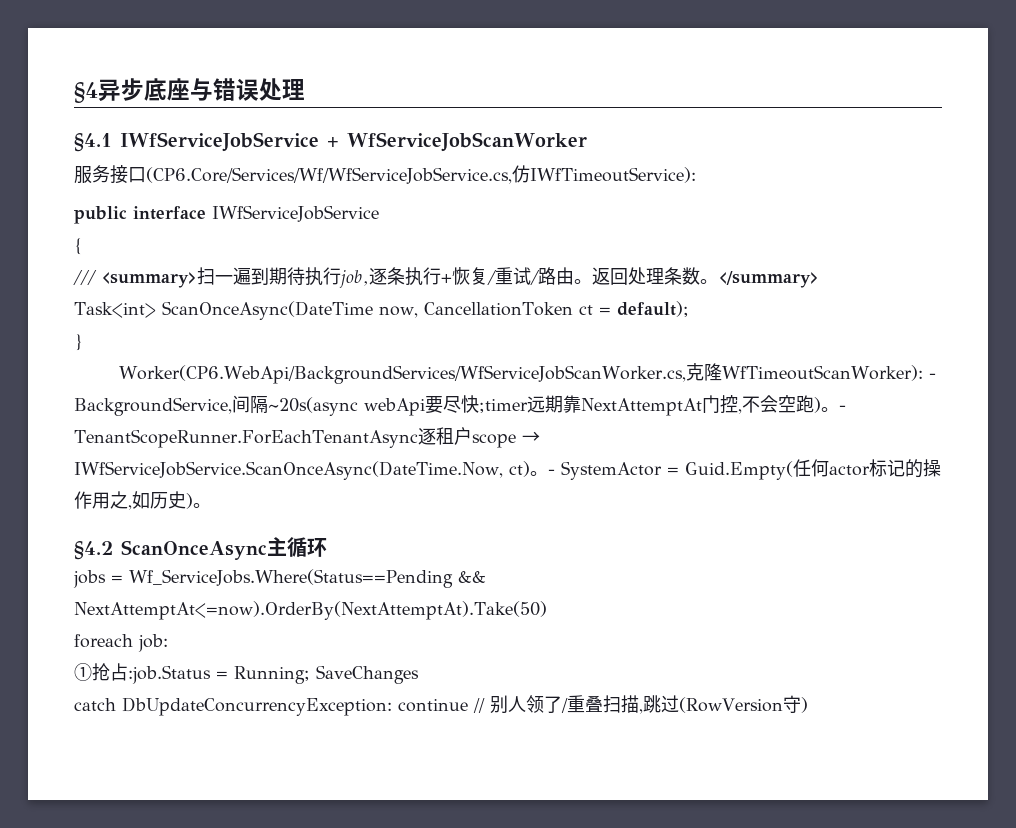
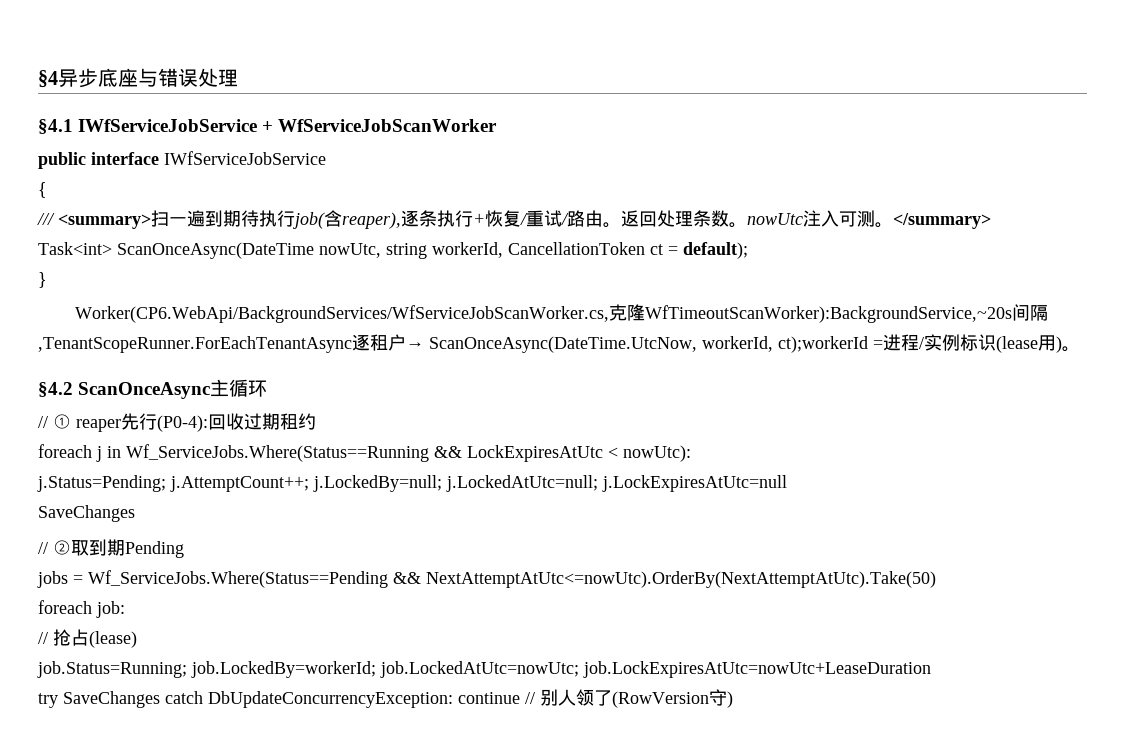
- 服务接口(CP6.Core/Services/Wf/WfServiceJobService.cs,仿IWfTimeoutService):
- /// <summary>扫一遍到期待执行job,逐条执行+恢复/重试/路由。
+ /// <summary>扫一遍到期待执行job(含reaper),逐条执行+恢复/重试/路由。
- 返回处理条数。
+ 返回处理条数。nowUtc注入可测。
- Task<int> ScanOnceAsync(DateTime now, CancellationToken ct = default);
+ Task<int> ScanOnceAsync(DateTime nowUtc, string workerId, CancellationToken ct = default);
- Worker(CP6.WebApi/BackgroundServices/WfServiceJobScanWorker.cs,克隆WfTimeoutScanWorker): - BackgroundService,间隔~20s(async webApi要尽快;timer远期靠NextAttemptAt门控,不会空跑)。- TenantScopeRunner.ForEachTenantAsync逐租户scope → IWfServiceJobService.ScanOnceAsync(DateTime.Now, ct)。- SystemActor = Guid.Empty(任何actor标记的操作用之,如历史)。
+ Worker(CP6.WebApi/BackgroundServices/WfServiceJobScanWorker.cs,克隆WfTimeoutScanWorker):BackgroundService,~20s间隔,TenantScopeRunner.ForEachTenantAsync逐租户→ ScanOnceAsync(DateTime.UtcNow, workerId, ct);workerId =进程/实例标识(lease用)。
+ // ① reaper先行(P0-4):回收过期租约
+ foreach j in Wf_ServiceJobs.Where(Status==Running && LockExpiresAtUtc < nowUtc):
+ j.Status=Pending; j.AttemptCount++; j.LockedBy=null; j.LockedAtUtc=null; j.LockExpiresAtUtc=null
+ SaveChanges
+ // ②取到期Pending
- jobs = Wf_ServiceJobs.Where(Status==Pending && NextAttemptAt<=now).OrderBy(NextAttemptAt).Take(50)
+ jobs = Wf_ServiceJobs.Where(Status==Pending && NextAttemptAtUtc<=nowUtc).OrderBy(NextAttemptAtUtc).Take(50)
- ①抢占:job.Status = Running; SaveChanges
- catch DbUpdateConcurrencyException: continue // 别人领了/重叠扫描,跳过(RowVersion守)
+ // 抢占(lease)
+ job.Status=Running; job.LockedBy=workerId; job.LockedAtUtc=nowUtc; job.LockExpiresAtUtc=nowUtc+LeaseDuration
+ try SaveChanges catch DbUpdateConcurrencyException: continue // 别人领了(RowVersion守)

